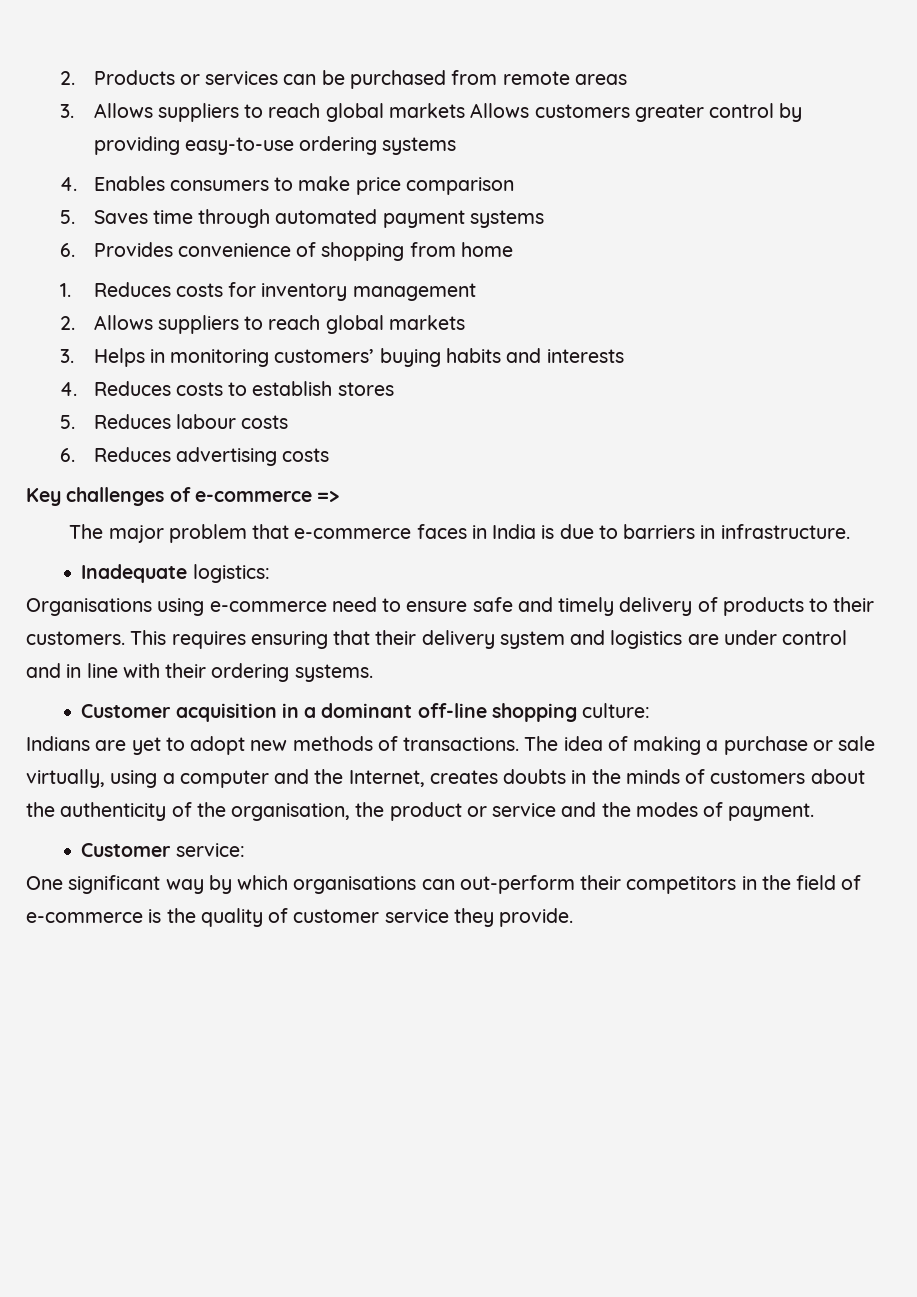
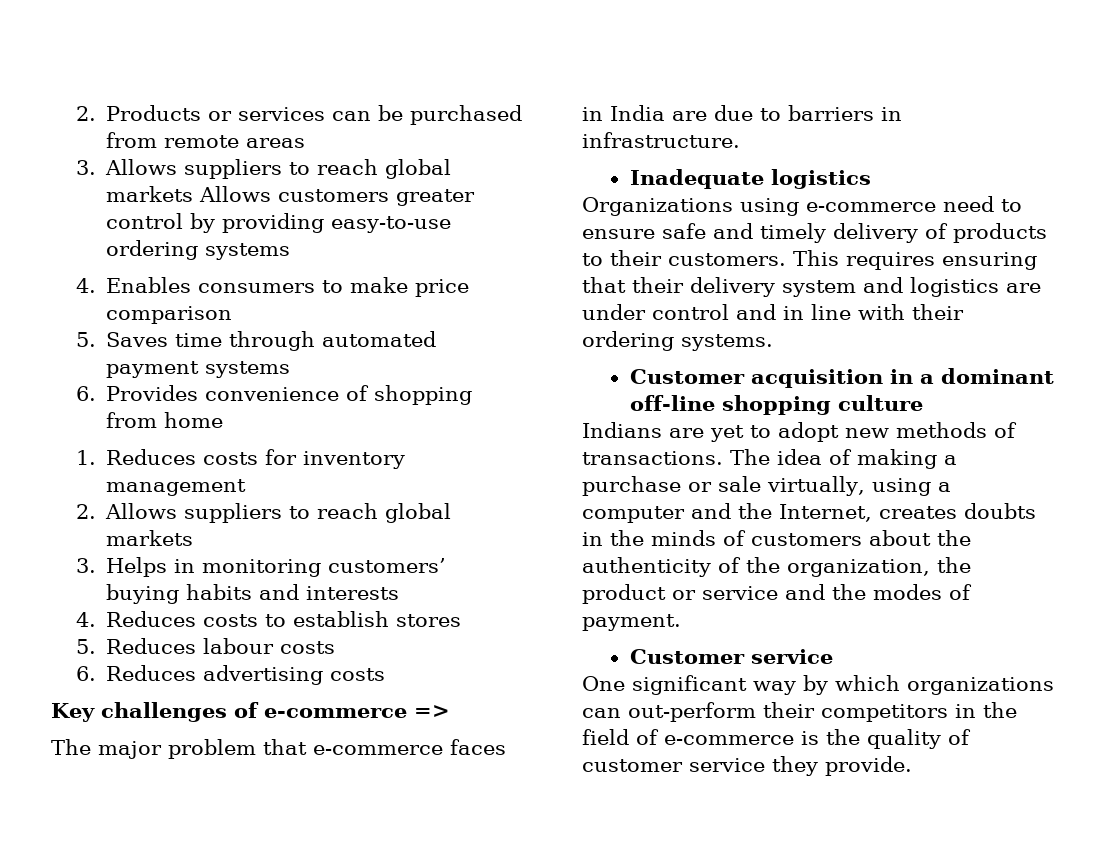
- The major problem that e-commerce faces in India is due to barriers in infrastructure.
+ The major problem that e-commerce faces in India are due to barriers in infrastructure.
- Inadequate logistics:
- Organisations using e-commerce need to ensure safe and timely delivery of products to their customers.
+ Inadequate logistics
+ Organizations using e-commerce need to ensure safe and timely delivery of products to their customers.
- Customer acquisition in a dominant off-line shopping culture:
+ Customer acquisition in a dominant off-line shopping culture
- The idea of making a purchase or sale virtually, using a computer and the Internet, creates doubts in the minds of customers about the authenticity of the organisation, the product or service and the modes of payment.
+ The idea of making a purchase or sale virtually, using a computer and the Internet, creates doubts in the minds of customers about the authenticity of the organization, the product or service and the modes of payment.
- Customer service:
+ Customer service
- One significant way by which organisations can out-perform their competitors in the field of e-commerce is the quality of customer service they provide.
+ One significant way by which organizations can out-perform their competitors in the field of e-commerce is the quality of customer service they provide.

